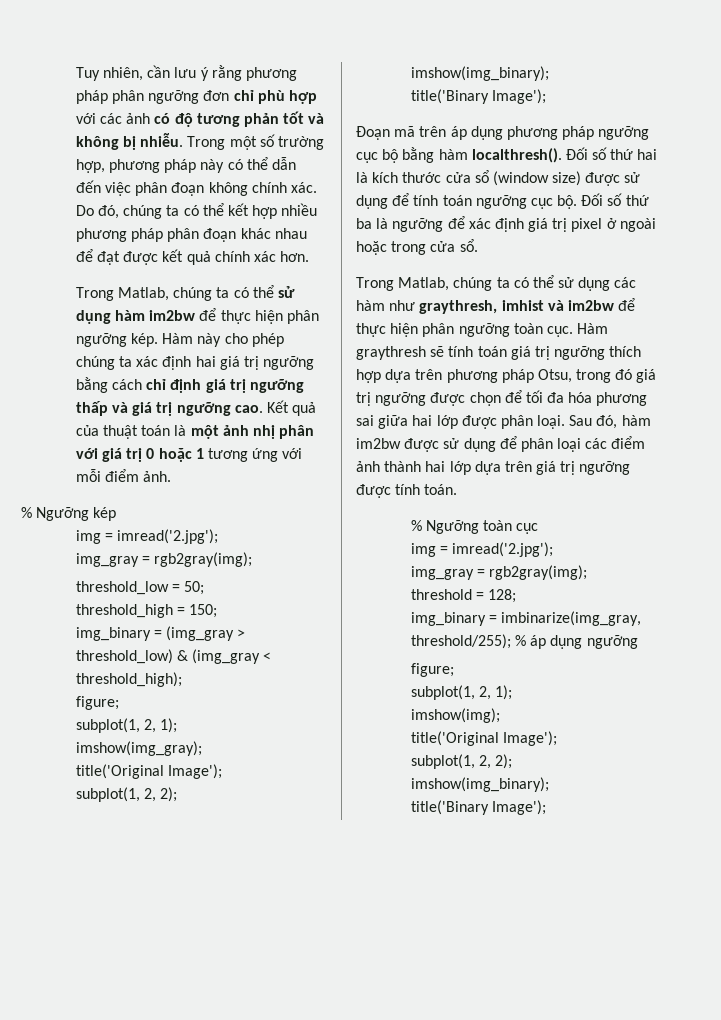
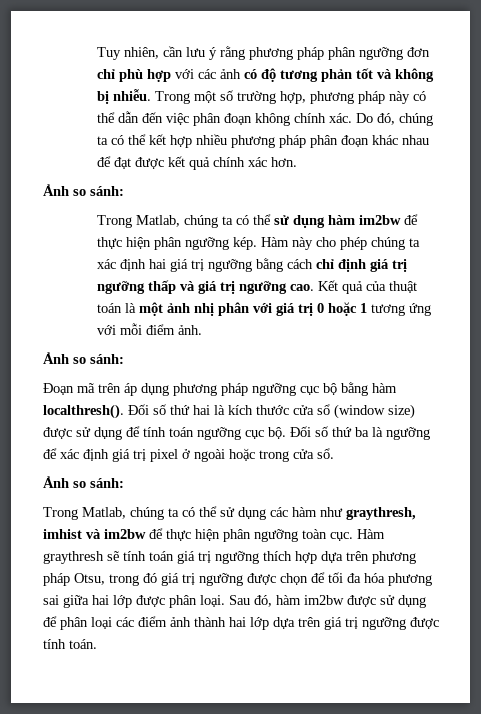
  Do đó, chúng ta có thể kết hợp nhiều phương pháp phân đoạn khác nhau để đạt được kết quả chính xác hơn.
+ Ảnh so sánh:
  Kết quả của thuật toán là một ảnh nhị phân với giá trị 0 hoặc 1 tương ứng với mỗi điểm ảnh.
- % Ngưỡng kép
- img = imread('2.jpg');
- img_gray = rgb2gray(img);
- threshold_low = 50;
- threshold_high = 150;
- img_binary = (img_gray > threshold_low) & (img_gray < threshold_high);
- figure;
- subplot(1, 2, 1);
- imshow(img_gray);
- title('Original Image');
- subplot(1, 2, 2);
- imshow(img_binary);
- title('Binary Image');
+ Ảnh so sánh:
  Đối số thứ ba là ngưỡng để xác định giá trị pixel ở ngoài hoặc trong cửa sổ.
+ Ảnh so sánh:
- % Ngưỡng toàn cục
- img = imread('2.jpg');
- img_gray = rgb2gray(img);
- threshold = 128;
- img_binary = imbinarize(img_gray, threshold/255); % áp dụng ngưỡng
- figure;
- subplot(1, 2, 1);
- imshow(img);
- title('Original Image');
- subplot(1, 2, 2);
- imshow(img_binary);
- title('Binary Image');

